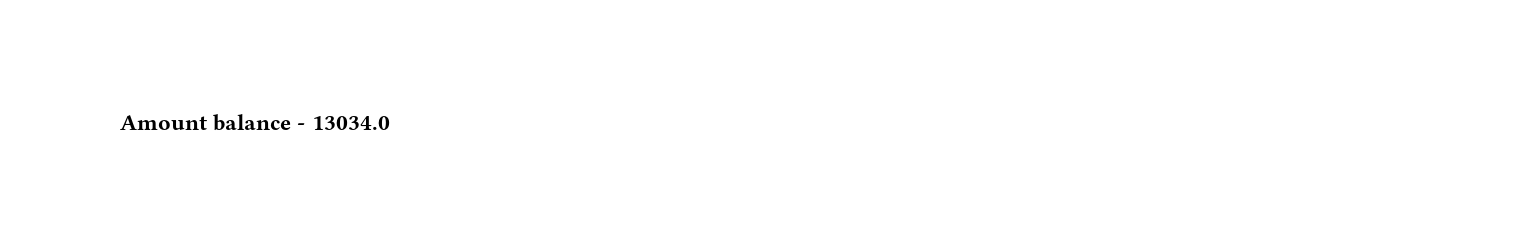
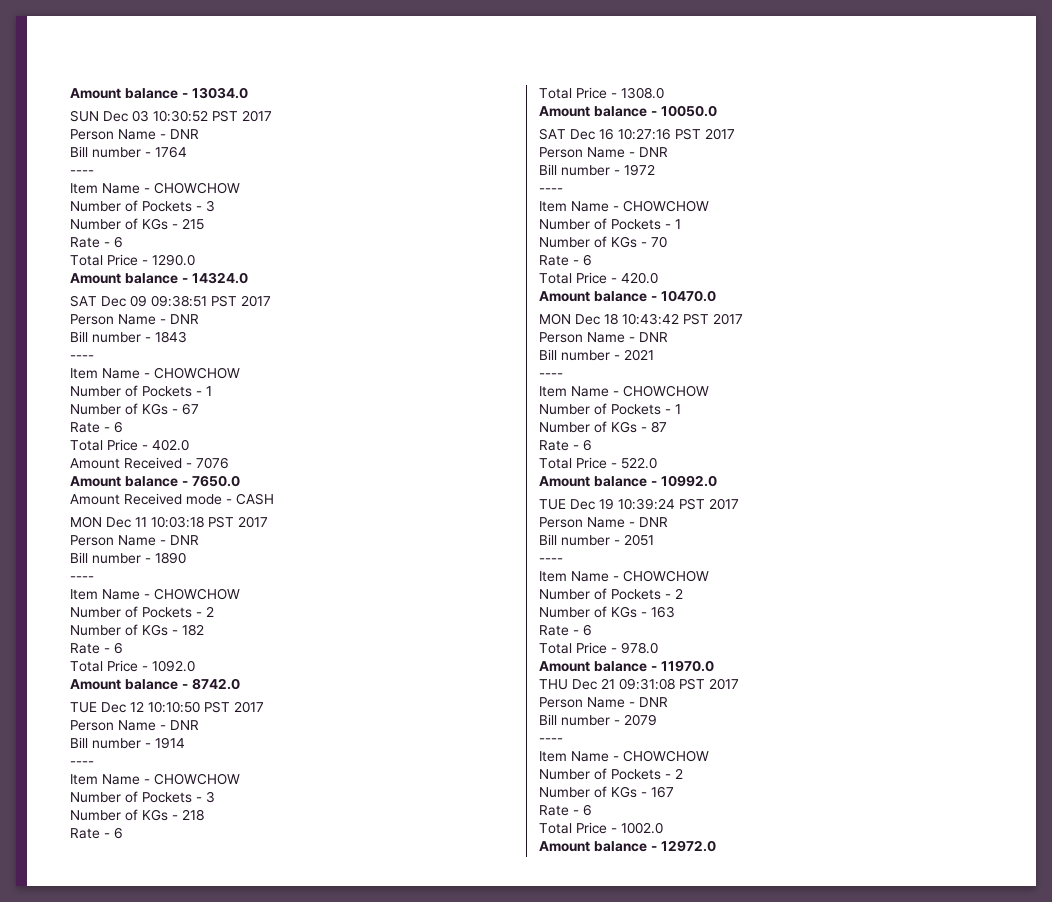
+ SUN Dec 03 10:30:52 PST 2017
+ Person Name - DNR
+ Bill number - 1764
+ ----
+ Item Name - CHOWCHOW
+ Number of Pockets - 3
+ Number of KGs - 215
+ Rate - 6
+ Total Price - 1290.0
+ Amount balance - 14324.0
+ SAT Dec 09 09:38:51 PST 2017
+ Person Name - DNR
+ Bill number - 1843
+ ----
+ Item Name - CHOWCHOW
+ Number of Pockets - 1
+ Number of KGs - 67
+ Rate - 6
+ Total Price - 402.0
+ Amount Received - 7076
+ Amount balance - 7650.0
+ Amount Received mode - CASH
+ MON Dec 11 10:03:18 PST 2017
+ Person Name - DNR
+ Bill number - 1890
+ ----
+ Item Name - CHOWCHOW
+ Number of Pockets - 2
+ Number of KGs - 182
+ Rate - 6
+ Total Price - 1092.0
+ Amount balance - 8742.0
+ TUE Dec 12 10:10:50 PST 2017
+ Person Name - DNR
+ Bill number - 1914
+ ----
+ Item Name - CHOWCHOW
+ Number of Pockets - 3
+ Number of KGs - 218
+ Rate - 6
+ Total Price - 1308.0
+ Amount balance - 10050.0
+ SAT Dec 16 10:27:16 PST 2017
+ Person Name - DNR
+ Bill number - 1972
+ ----
+ Item Name - CHOWCHOW
+ Number of Pockets - 1
+ Number of KGs - 70
+ Rate - 6
+ Total Price - 420.0
+ Amount balance - 10470.0
+ MON Dec 18 10:43:42 PST 2017
+ Person Name - DNR
+ Bill number - 2021
+ ----
+ Item Name - CHOWCHOW
+ Number of Pockets - 1
+ Number of KGs - 87
+ Rate - 6
+ Total Price - 522.0
+ Amount balance - 10992.0
+ TUE Dec 19 10:39:24 PST 2017
+ Person Name - DNR
+ Bill number - 2051
+ ----
+ Item Name - CHOWCHOW
+ Number of Pockets - 2
+ Number of KGs - 163
+ Rate - 6
+ Total Price - 978.0
+ Amount balance - 11970.0
+ THU Dec 21 09:31:08 PST 2017
+ Person Name - DNR
+ Bill number - 2079
+ ----
+ Item Name - CHOWCHOW
+ Number of Pockets - 2
+ Number of KGs - 167
+ Rate - 6
+ Total Price - 1002.0
+ Amount balance - 12972.0

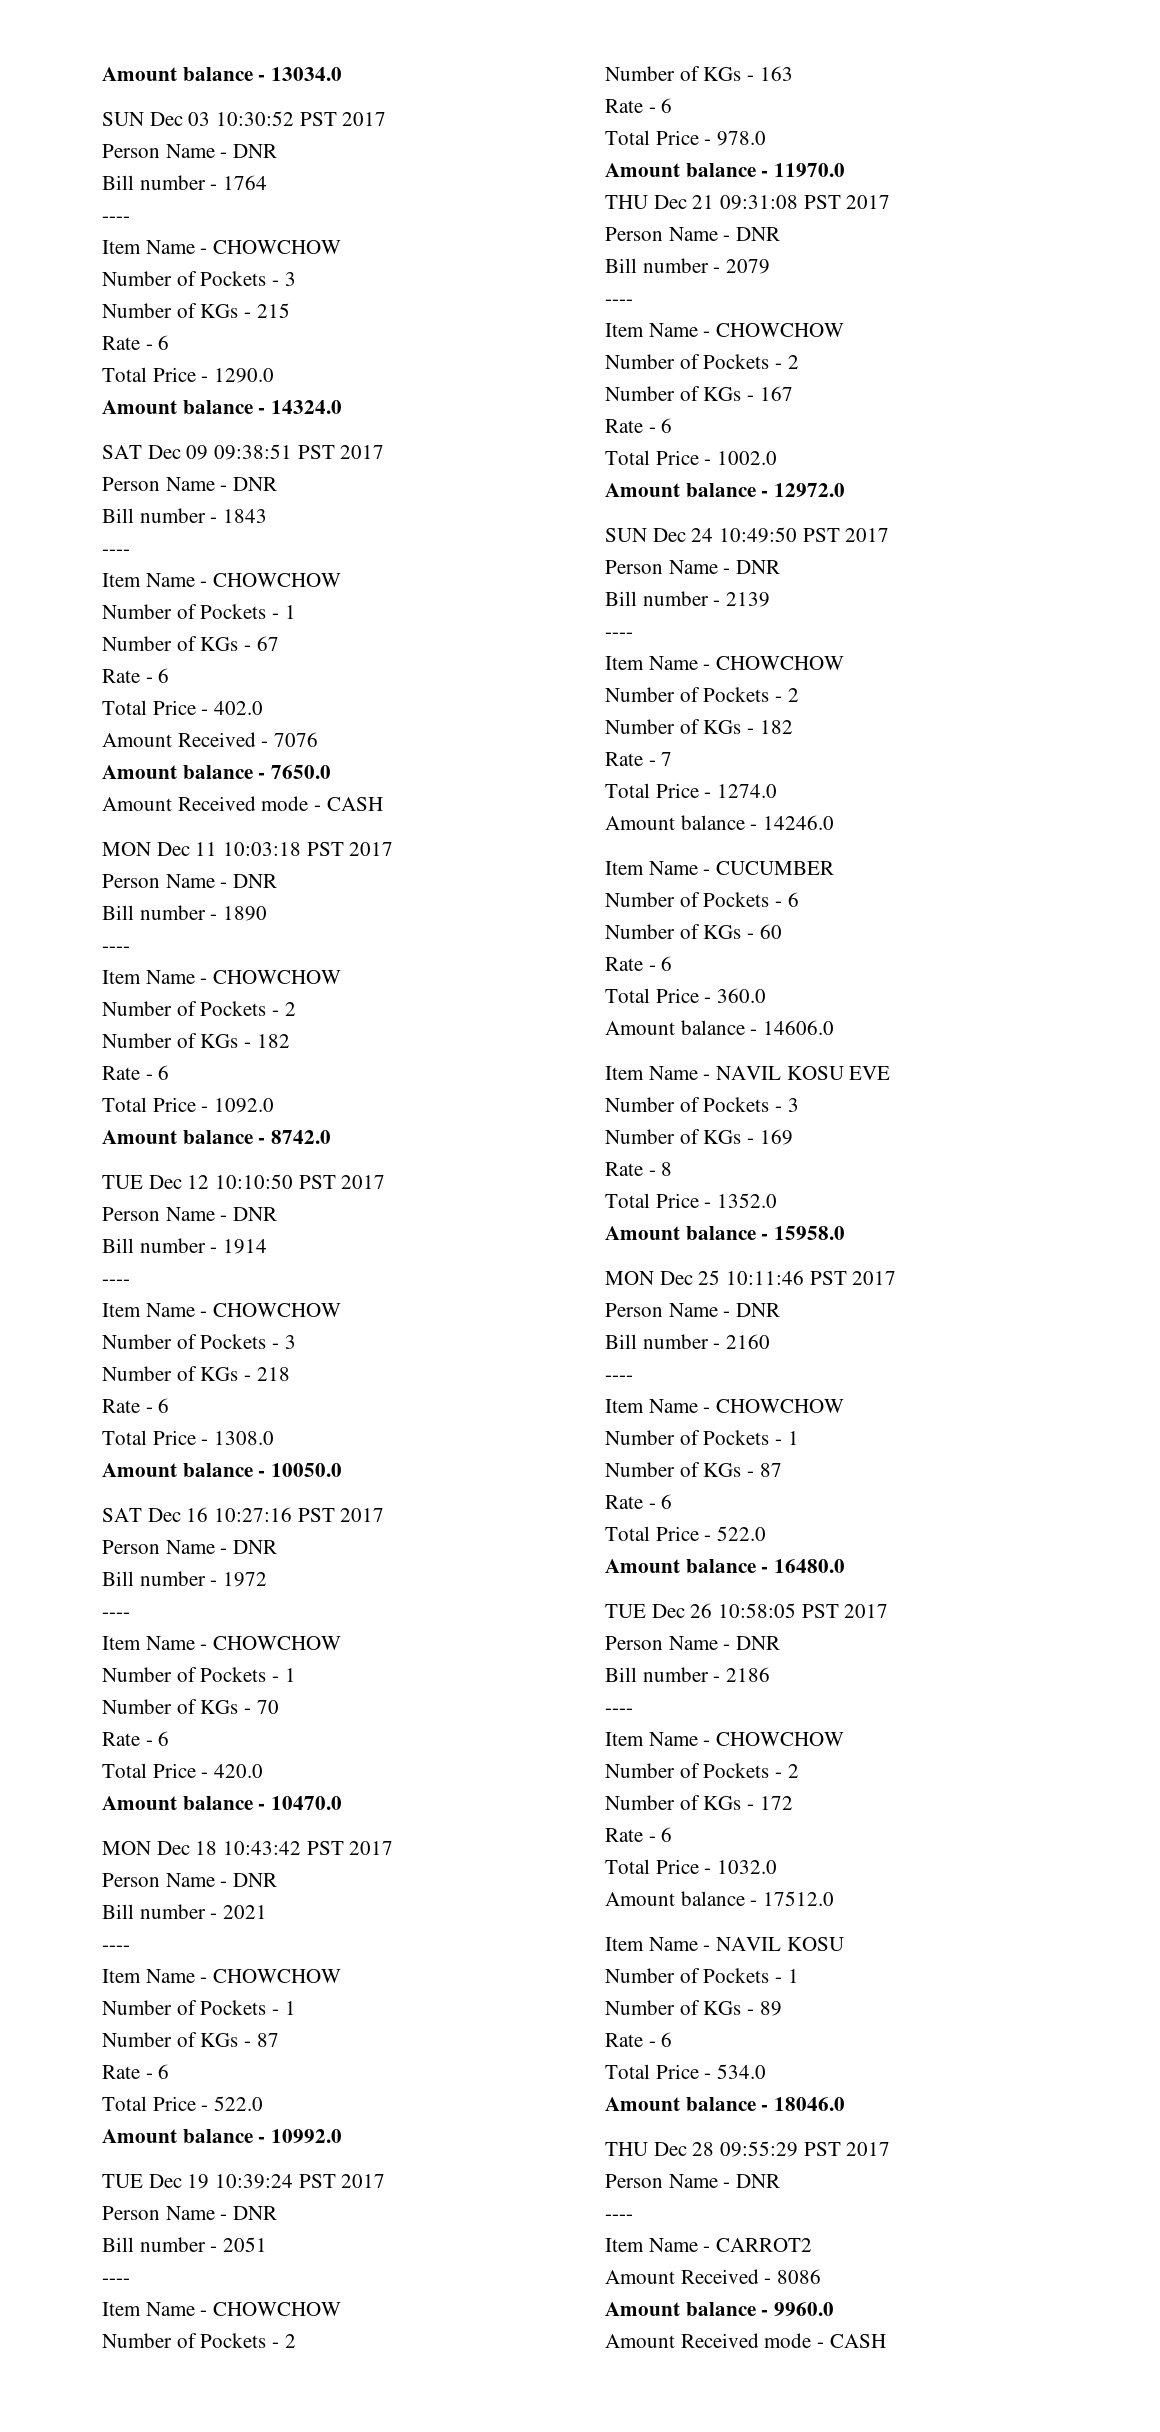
+ SUN Dec 24 10:49:50 PST 2017
+ Person Name - DNR
+ Bill number - 2139
+ ----
+ Item Name - CHOWCHOW
+ Number of Pockets - 2
+ Number of KGs - 182
+ Rate - 7
+ Total Price - 1274.0
+ Amount balance - 14246.0
+ Item Name - CUCUMBER
+ Number of Pockets - 6
+ Number of KGs - 60
+ Rate - 6
+ Total Price - 360.0
+ Amount balance - 14606.0
+ Item Name - NAVIL KOSU EVE
+ Number of Pockets - 3
+ Number of KGs - 169
+ Rate - 8
+ Total Price - 1352.0
+ Amount balance - 15958.0
+ MON Dec 25 10:11:46 PST 2017
+ Person Name - DNR
+ Bill number - 2160
+ ----
+ Item Name - CHOWCHOW
+ Number of Pockets - 1
+ Number of KGs - 87
+ Rate - 6
+ Total Price - 522.0
+ Amount balance - 16480.0
+ TUE Dec 26 10:58:05 PST 2017
+ Person Name - DNR
+ Bill number - 2186
+ ----
+ Item Name - CHOWCHOW
+ Number of Pockets - 2
+ Number of KGs - 172
+ Rate - 6
+ Total Price - 1032.0
+ Amount balance - 17512.0
+ Item Name - NAVIL KOSU
+ Number of Pockets - 1
+ Number of KGs - 89
+ Rate - 6
+ Total Price - 534.0
+ Amount balance - 18046.0
+ THU Dec 28 09:55:29 PST 2017
+ Person Name - DNR
+ ----
+ Item Name - CARROT2
+ Amount Received - 8086
+ Amount balance - 9960.0
+ Amount Received mode - CASH

